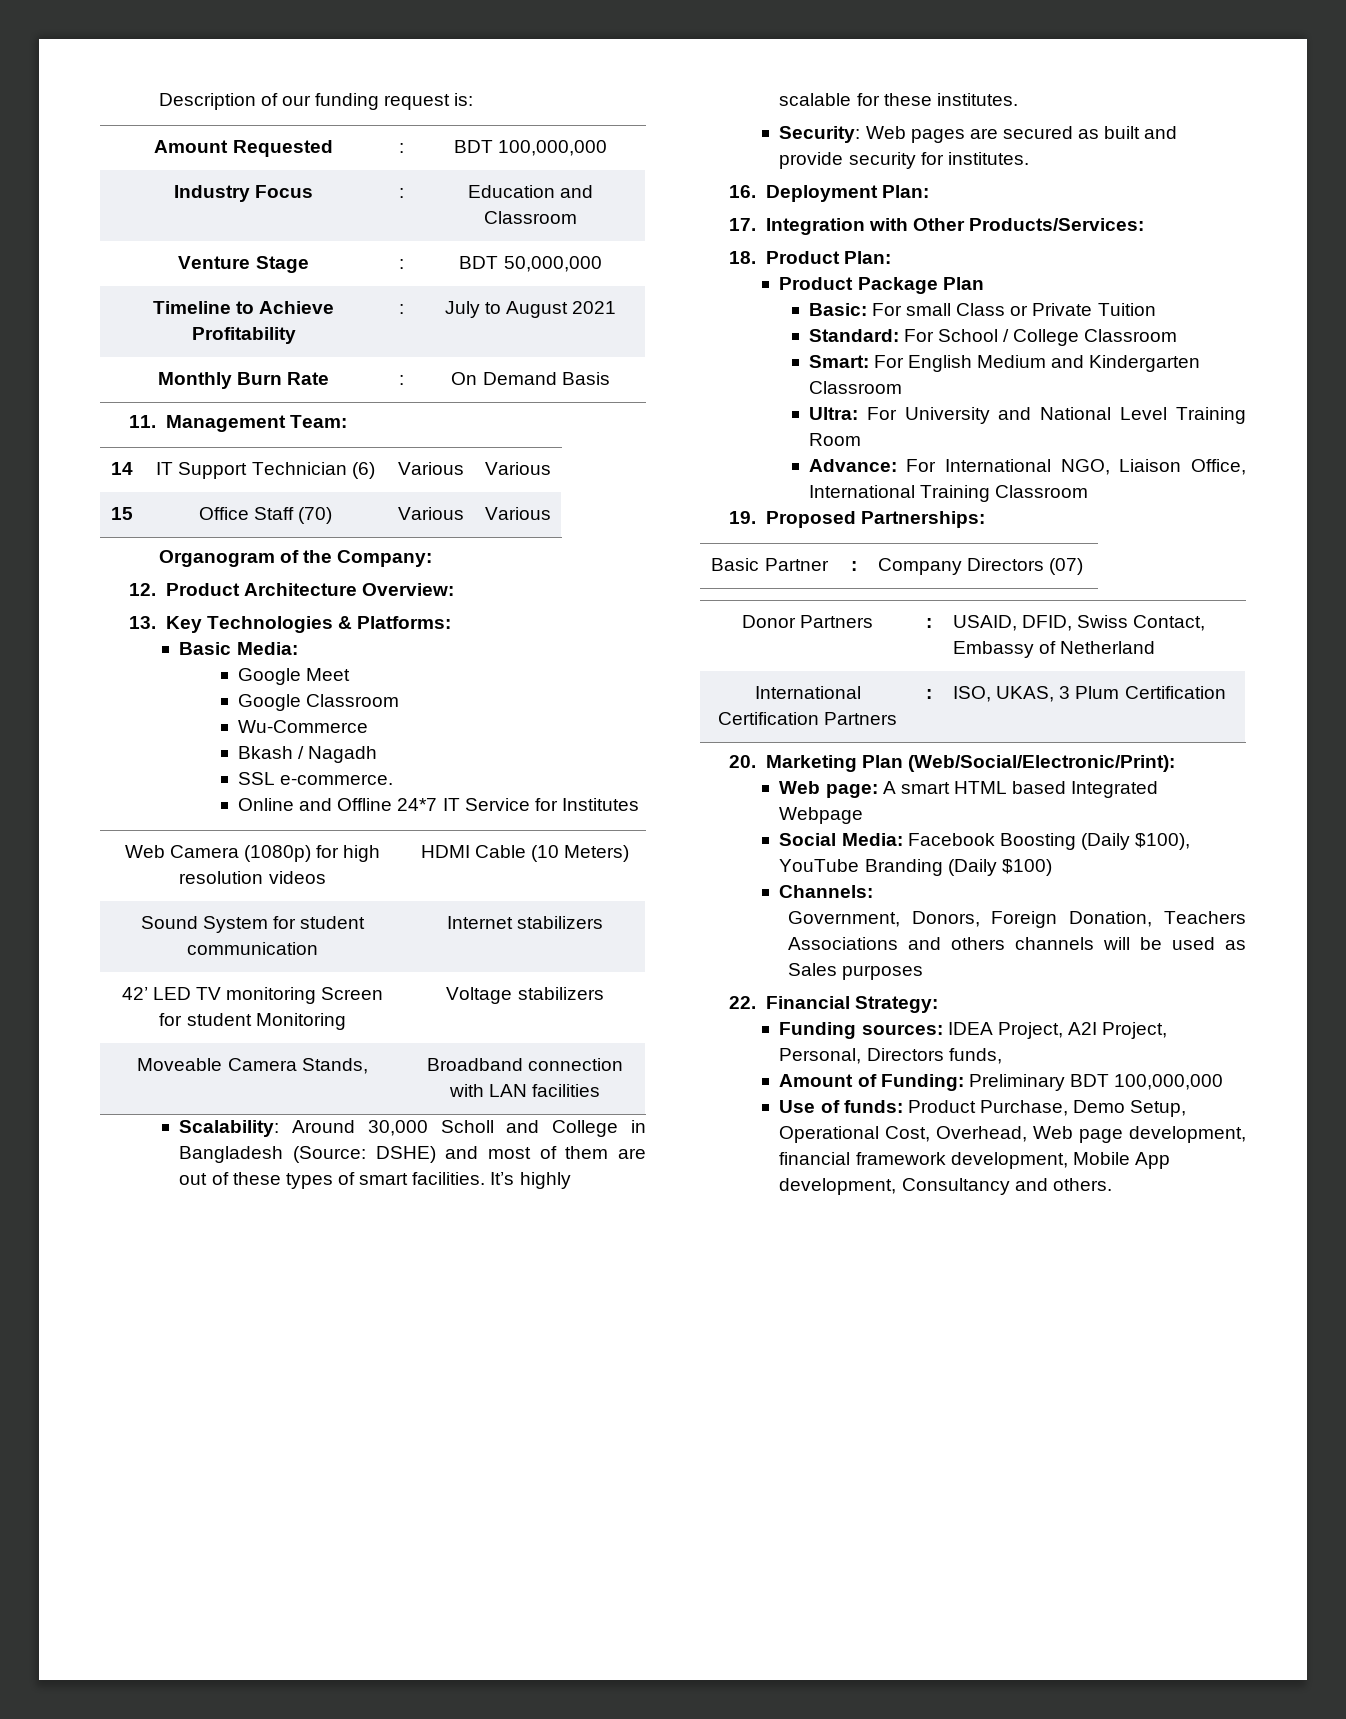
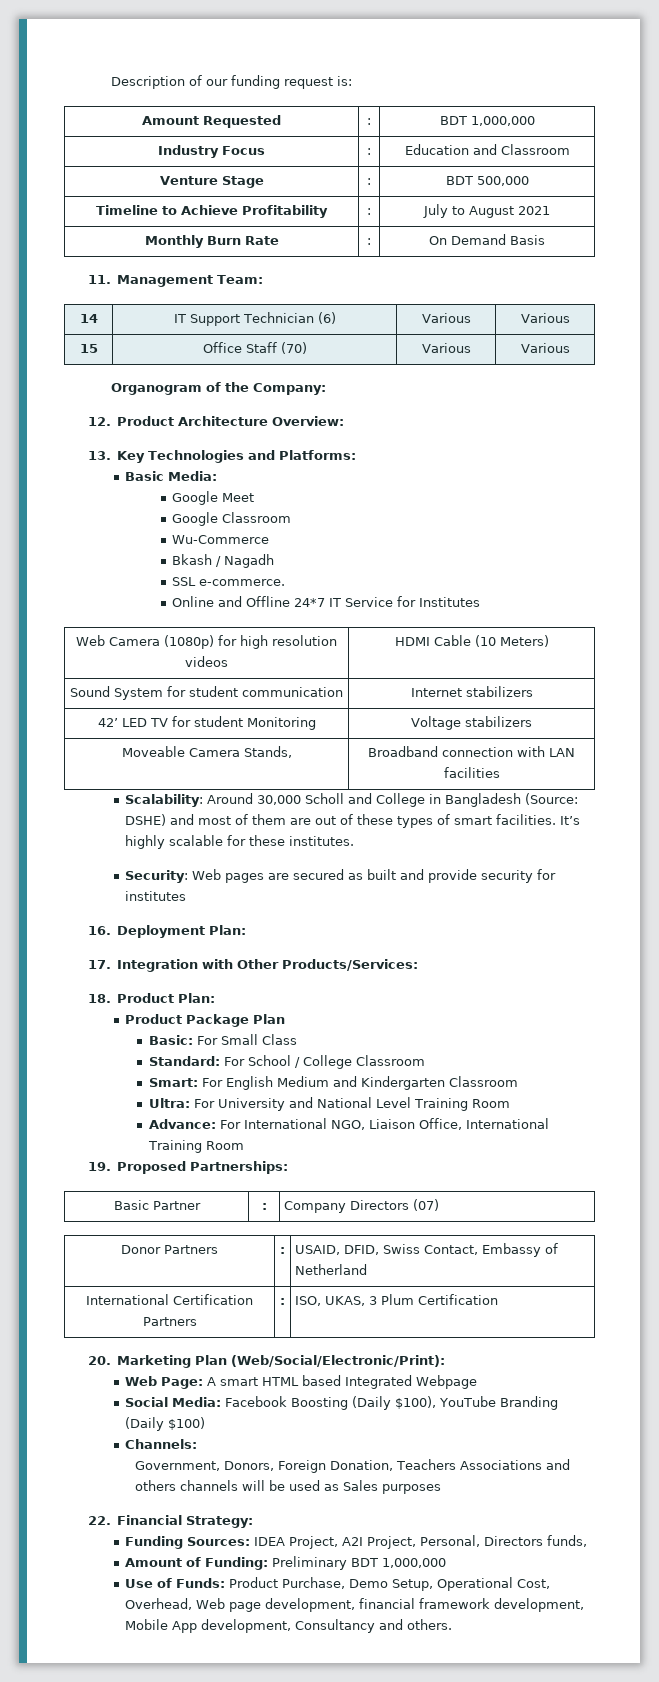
- Amount Requested | : | BDT 100,000,000
+ Amount Requested | : | BDT 1,000,000
- Venture Stage | : | BDT 50,000,000
+ Venture Stage | : | BDT 500,000
- 13. Key Technologies & Platforms:
+ 13. Key Technologies and Platforms:
- 42’ LED TV monitoring Screen for student Monitoring | Voltage stabilizers
+ 42’ LED TV for student Monitoring | Voltage stabilizers
- Security: Web pages are secured as built and provide security for institutes.
+ Security: Web pages are secured as built and provide security for institutes
- Basic: For small Class or Private Tuition
+ Basic: For Small Class
- Advance: For International NGO, Liaison Office, International Training Classroom
+ Advance: For International NGO, Liaison Office, International Training Room
- Web page: A smart HTML based Integrated Webpage
+ Web Page: A smart HTML based Integrated Webpage
- Funding sources: IDEA Project, A2I Project, Personal, Directors funds,
+ Funding Sources: IDEA Project, A2I Project, Personal, Directors funds,
- Amount of Funding: Preliminary BDT 100,000,000
+ Amount of Funding: Preliminary BDT 1,000,000
- Use of funds: Product Purchase, Demo Setup, Operational Cost, Overhead, Web page development, financial framework development, Mobile App development, Consultancy and others.
+ Use of Funds: Product Purchase, Demo Setup, Operational Cost, Overhead, Web page development, financial framework development, Mobile App development, Consultancy and others.

